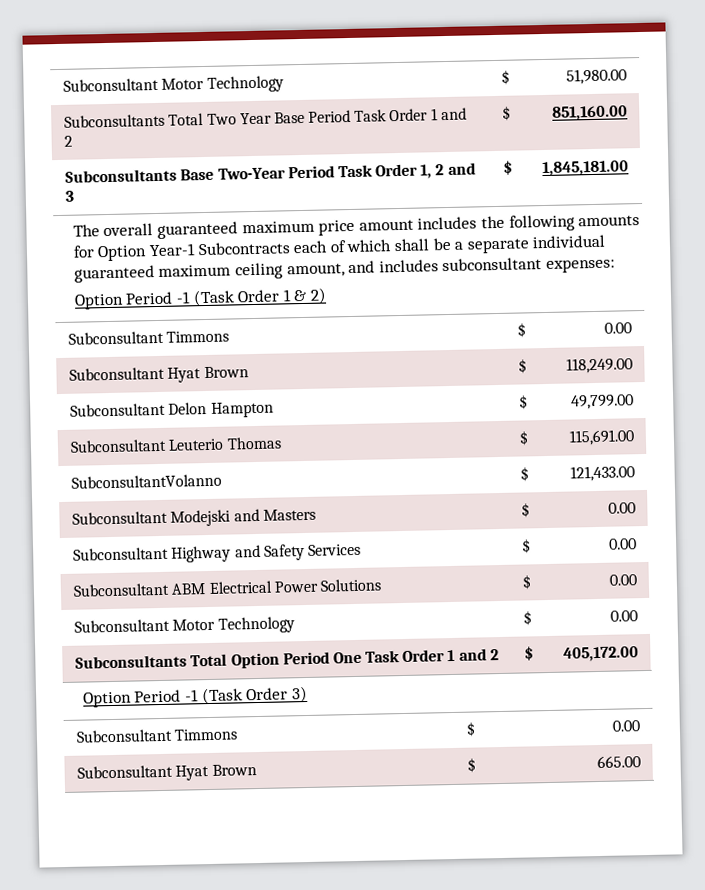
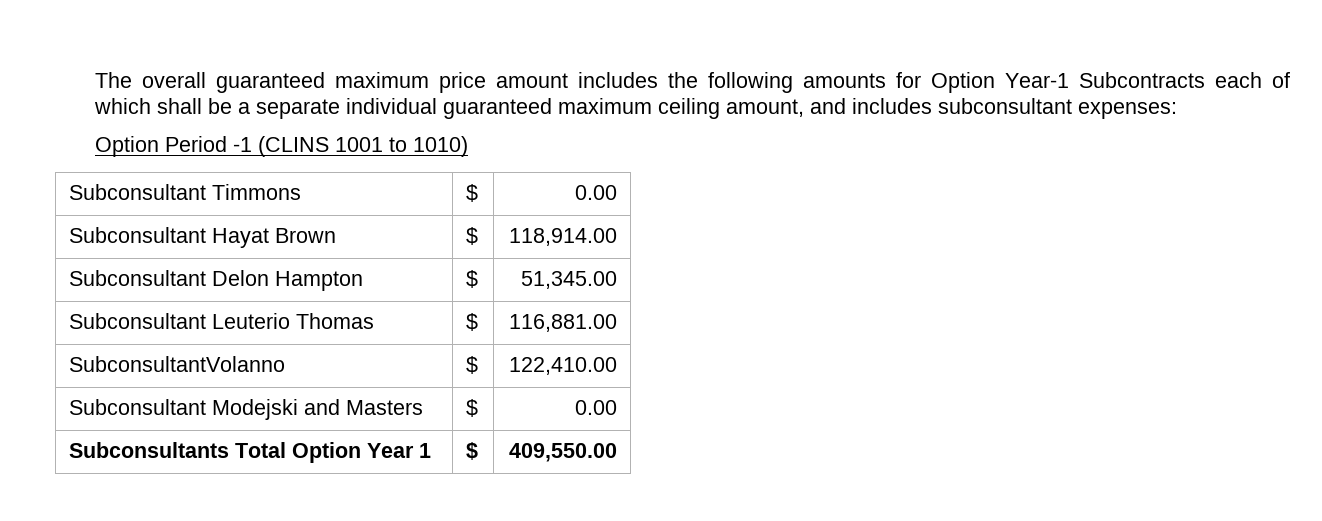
- Subconsultant Motor Technology | $ | 51,980.00
- Subconsultants Total Two Year Base Period Task Order 1 and 2 | $ | 851,160.00
- Subconsultants Base Two-Year Period Task Order 1, 2 and 3 | $ | 1,845,181.00
- Option Period -1 (Task Order 1 & 2)
+ Option Period -1 (CLINS 1001 to 1010)
  Subconsultant Timmons | $ | 0.00
- Subconsultant Hyat Brown | $ | 118,249.00
+ Subconsultant Hayat Brown | $ | 118,914.00
- Subconsultant Delon Hampton | $ | 49,799.00
+ Subconsultant Delon Hampton | $ | 51,345.00
- Subconsultant Leuterio Thomas | $ | 115,691.00
+ Subconsultant Leuterio Thomas | $ | 116,881.00
- SubconsultantVolanno | $ | 121,433.00
+ SubconsultantVolanno | $ | 122,410.00
- Subconsultant Highway and Safety Services | $ | 0.00
- Subconsultant ABM Electrical Power Solutions | $ | 0.00
- Subconsultant Motor Technology | $ | 0.00
- Subconsultants Total Option Period One Task Order 1 and 2 | $ | 405,172.00
- Option Period -1 (Task Order 3)
- Subconsultant Timmons | $ | 0.00
- Subconsultant Hyat Brown | $ | 665.00
+ Subconsultants Total Option Year 1 | $ | 409,550.00

